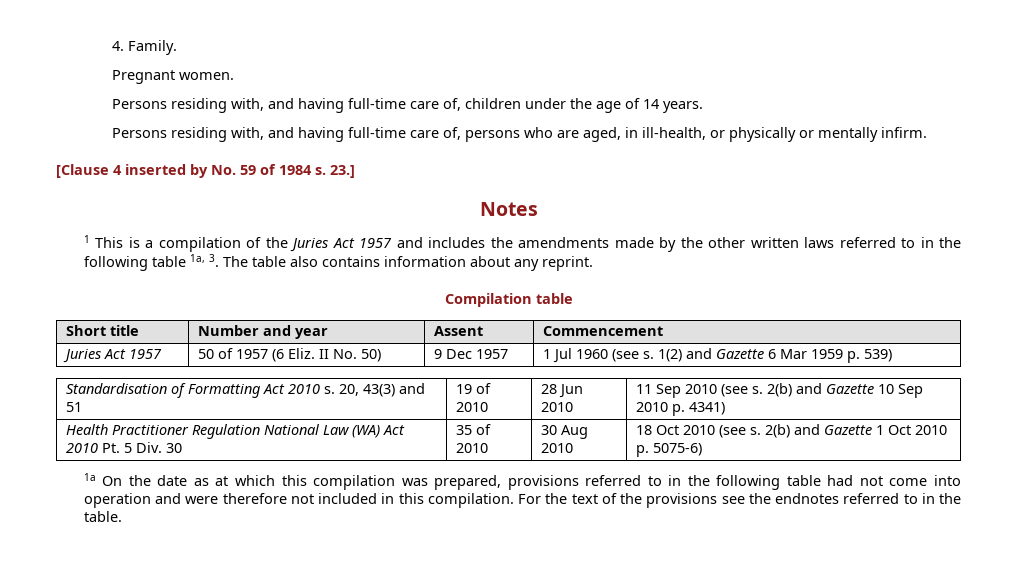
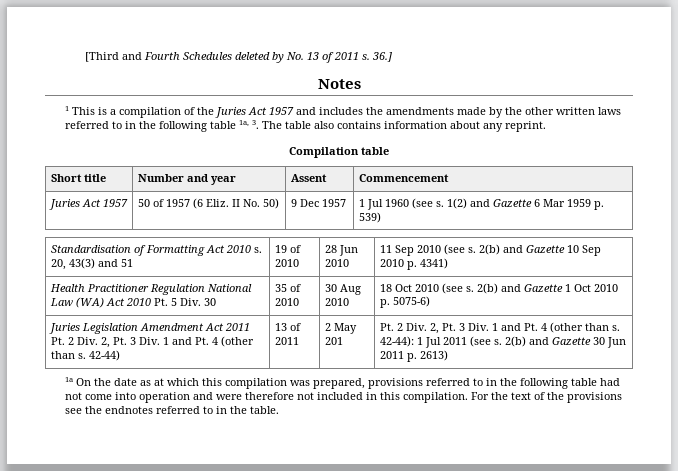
- 4. Family.
- Pregnant women.
- Persons residing with, and having full-time care of, children under the age of 14 years.
- Persons residing with, and having full-time care of, persons who are aged, in ill-health, or physically or mentally infirm.
- [Clause 4 inserted by No. 59 of 1984 s. 23.]
+ [Third and Fourth Schedules deleted by No. 13 of 2011 s. 36.]
+ Juries Legislation Amendment Act 2011 Pt. 2 Div. 2, Pt. 3 Div. 1 and Pt. 4 (other than s. 42-44) | 13 of 2011 | 2 May 201 | Pt. 2 Div. 2, Pt. 3 Div. 1 and Pt. 4 (other than s. 42-44): 1 Jul 2011 (see s. 2(b) and Gazette 30 Jun 2011 p. 2613)

